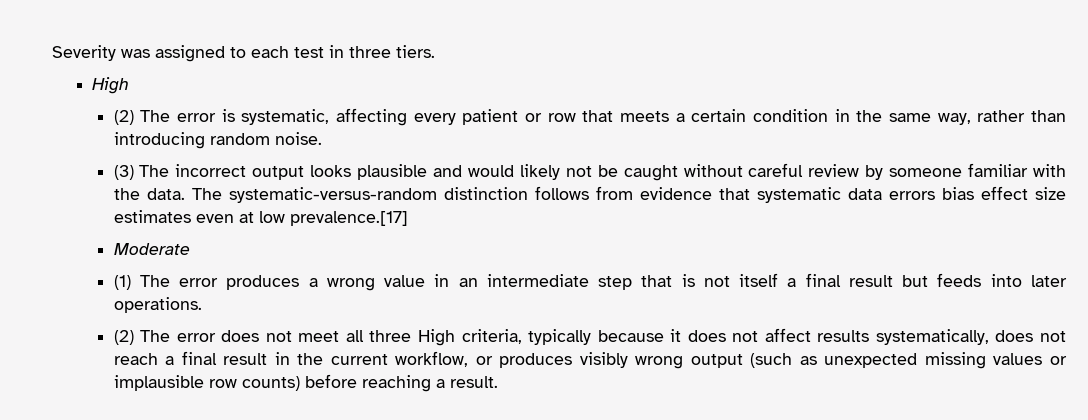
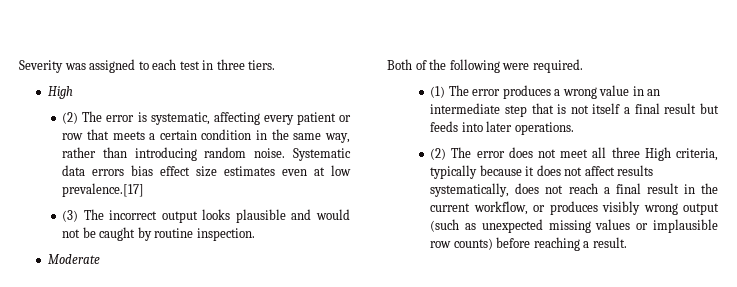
- (2) The error is systematic, affecting every patient or row that meets a certain condition in the same way, rather than introducing random noise.
- (3) The incorrect output looks plausible and would likely not be caught without careful review by someone familiar with the data. The systematic-versus-random distinction follows from evidence that systematic data errors bias effect size estimates even at low prevalence.[17]
+ (2) The error is systematic, affecting every patient or row that meets a certain condition in the same way, rather than introducing random noise. Systematic data errors bias effect size estimates even at low prevalence.[17]
+ (3) The incorrect output looks plausible and would not be caught by routine inspection.
  Moderate
+ Both of the following were required.

